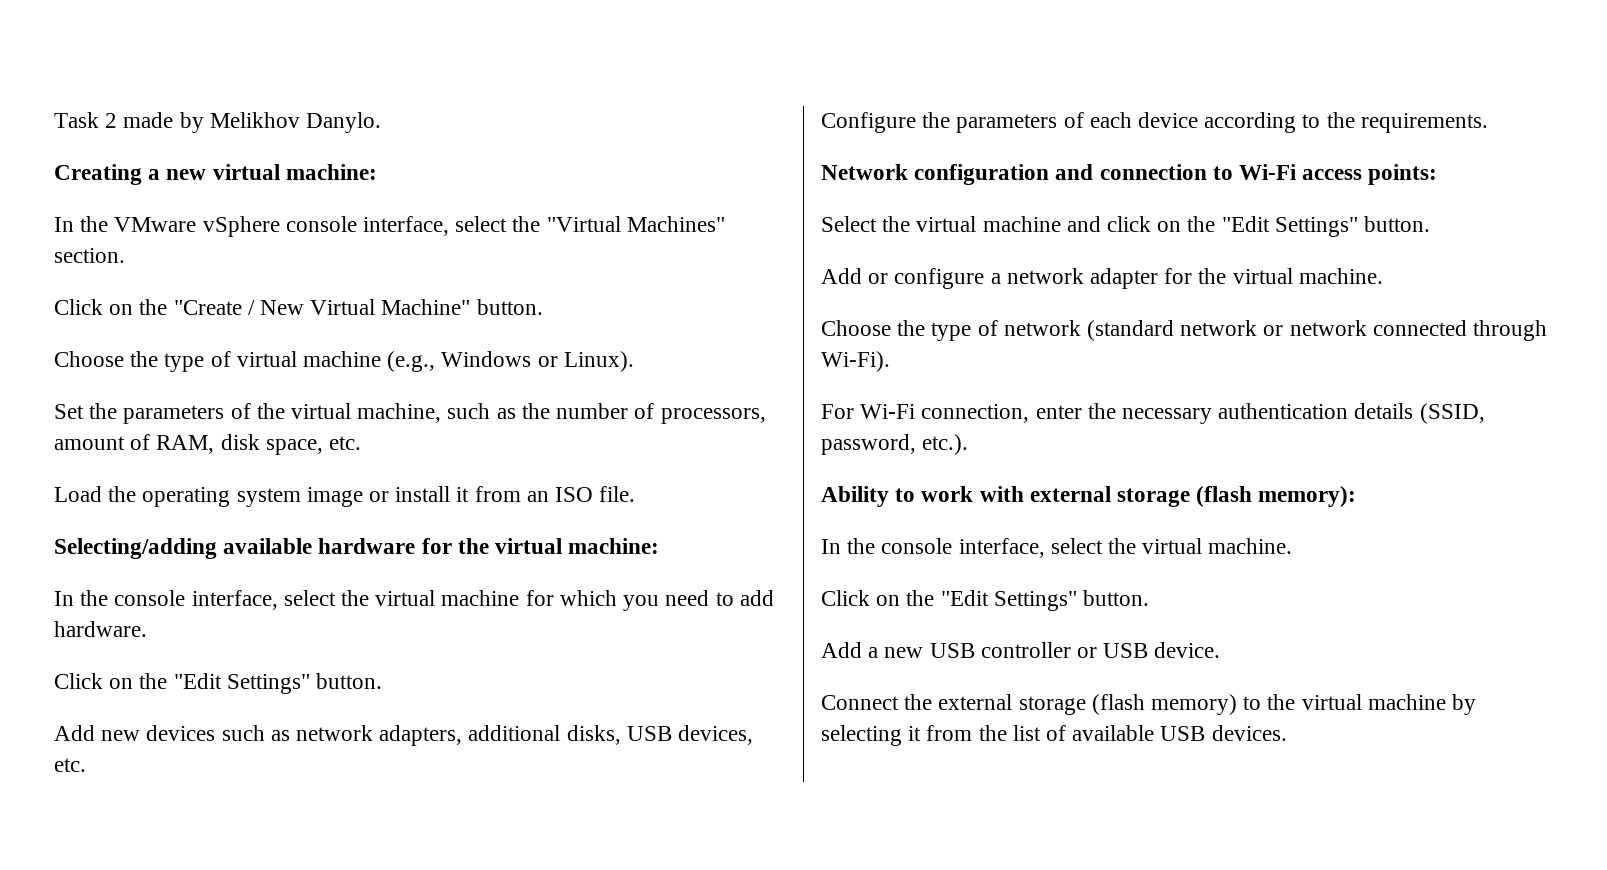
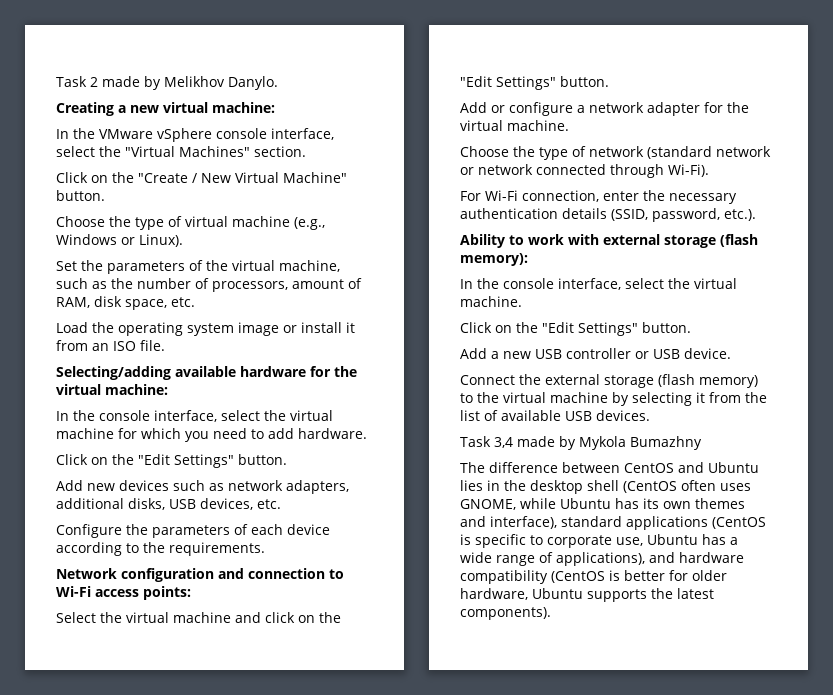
+ Task 3,4 made by Mykola Bumazhny
+ The difference between CentOS and Ubuntu lies in the desktop shell (CentOS often uses GNOME, while Ubuntu has its own themes and interface), standard applications (CentOS is specific to corporate use, Ubuntu has a wide range of applications), and hardware compatibility (CentOS is better for older hardware, Ubuntu supports the latest components).

